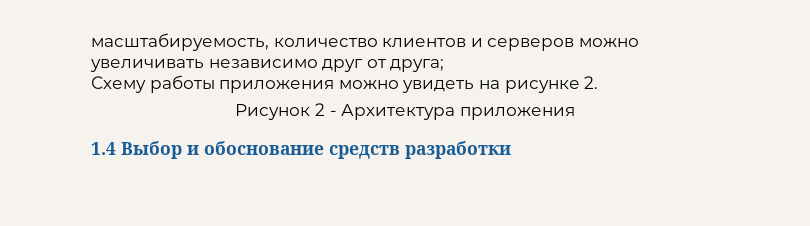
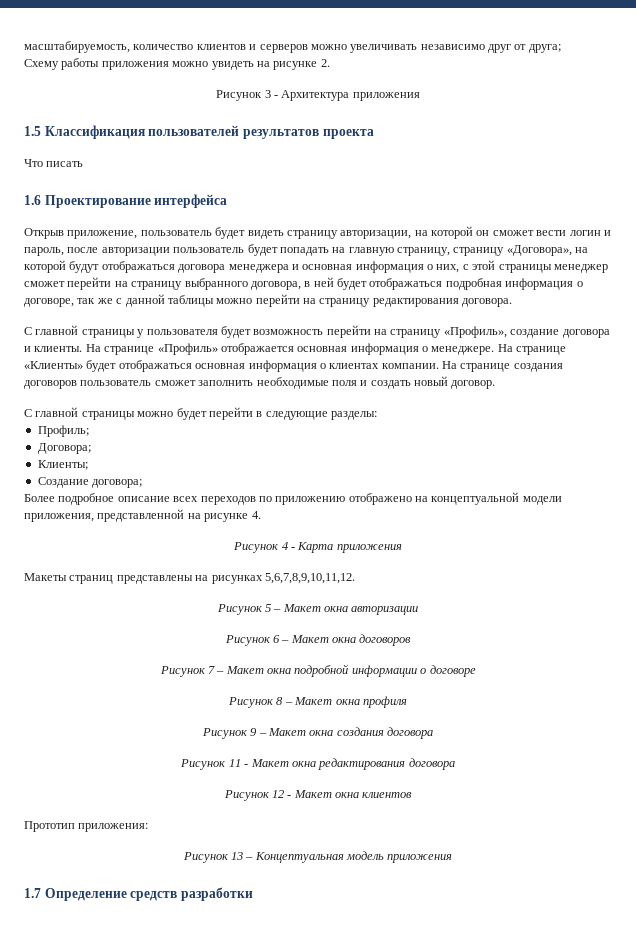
- Рисунок 2 - Архитектура приложения
+ Рисунок 3 - Архитектура приложения
- 1.4 Выбор и обоснование средств разработки
+ 1.5 Классификация пользователей результатов проекта
+ Что писать
+ 1.6 Проектирование интерфейса
+ Открыв приложение, пользователь будет видеть страницу авторизации, на которой он сможет вести логин и пароль, после авторизации пользователь будет попадать на главную страницу, страницу «Договора», на которой будут отображаться договора менеджера и основная информация о них, с этой страницы менеджер сможет перейти на страницу выбранного договора, в ней будет отображаться подробная информация о договоре, так же с данной таблицы можно перейти на страницу редактирования договора.
+ С главной страницы у пользователя будет возможность перейти на страницу «Профиль», создание договора и клиенты. На странице «Профиль» отображается основная информация о менеджере. На странице «Клиенты» будет отображаться основная информация о клиентах компании. На странице создания договоров пользователь сможет заполнить необходимые поля и создать новый договор.
+ С главной страницы можно будет перейти в следующие разделы:
+ Профиль;
+ Договора;
+ Клиенты;
+ Создание договора;
+ Более подробное описание всех переходов по приложению отображено на концептуальной модели приложения, представленной на рисунке 4.
+ Рисунок 4 - Карта приложения
+ Макеты страниц представлены на рисунках 5,6,7,8,9,10,11,12.
+ Рисунок 5 – Макет окна авторизации
+ Рисунок 6 – Макет окна договоров
+ Рисунок 7 – Макет окна подробной информации о договоре
+ Рисунок 8 – Макет окна профиля
+ Рисунок 9 – Макет окна создания договора
+ Рисунок 11 - Макет окна редактирования договора
+ Рисунок 12 - Макет окна клиентов
+ Прототип приложения:
+ Рисунок 13 – Концептуальная модель приложения
+ 1.7 Определение средств разработки

